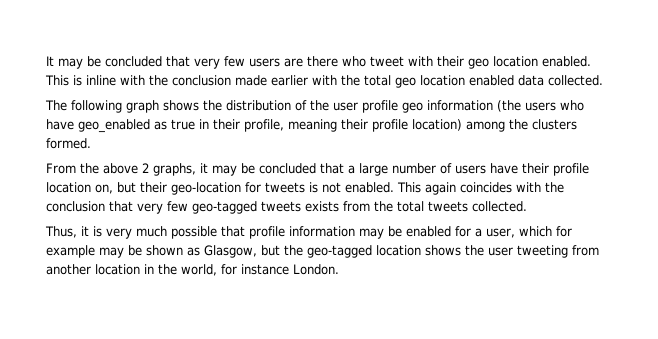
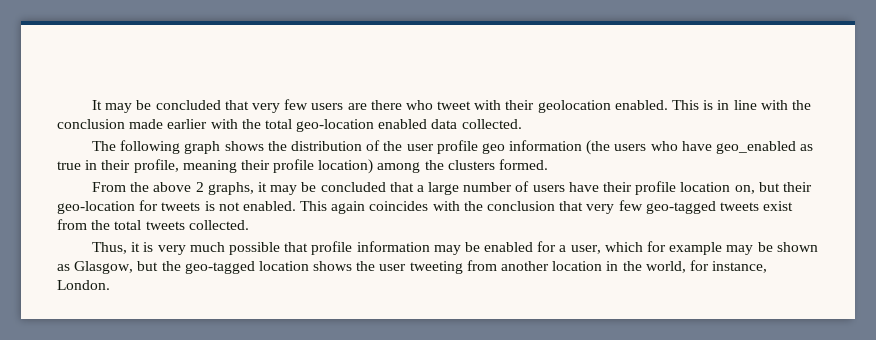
- It may be concluded that very few users are there who tweet with their geo location enabled.
+ It may be concluded that very few users are there who tweet with their geolocation enabled.
- This is inline with the conclusion made earlier with the total geo location enabled data collected.
+ This is in line with the conclusion made earlier with the total geo-location enabled data collected.
- This again coincides with the conclusion that very few geo-tagged tweets exists from the total tweets collected.
+ This again coincides with the conclusion that very few geo-tagged tweets exist from the total tweets collected.
- Thus, it is very much possible that profile information may be enabled for a user, which for example may be shown as Glasgow, but the geo-tagged location shows the user tweeting from another location in the world, for instance London.
+ Thus, it is very much possible that profile information may be enabled for a user, which for example may be shown as Glasgow, but the geo-tagged location shows the user tweeting from another location in the world, for instance, London.

